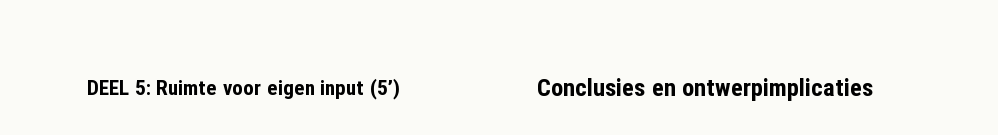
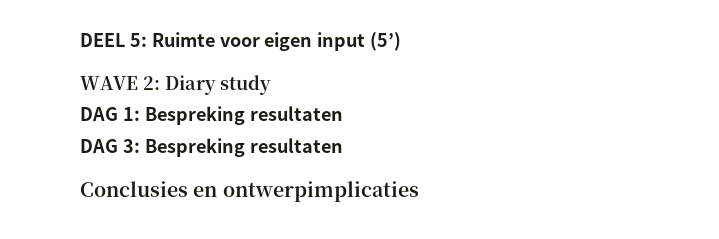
+ WAVE 2: Diary study
+ DAG 1: Bespreking resultaten
+ DAG 3: Bespreking resultaten

